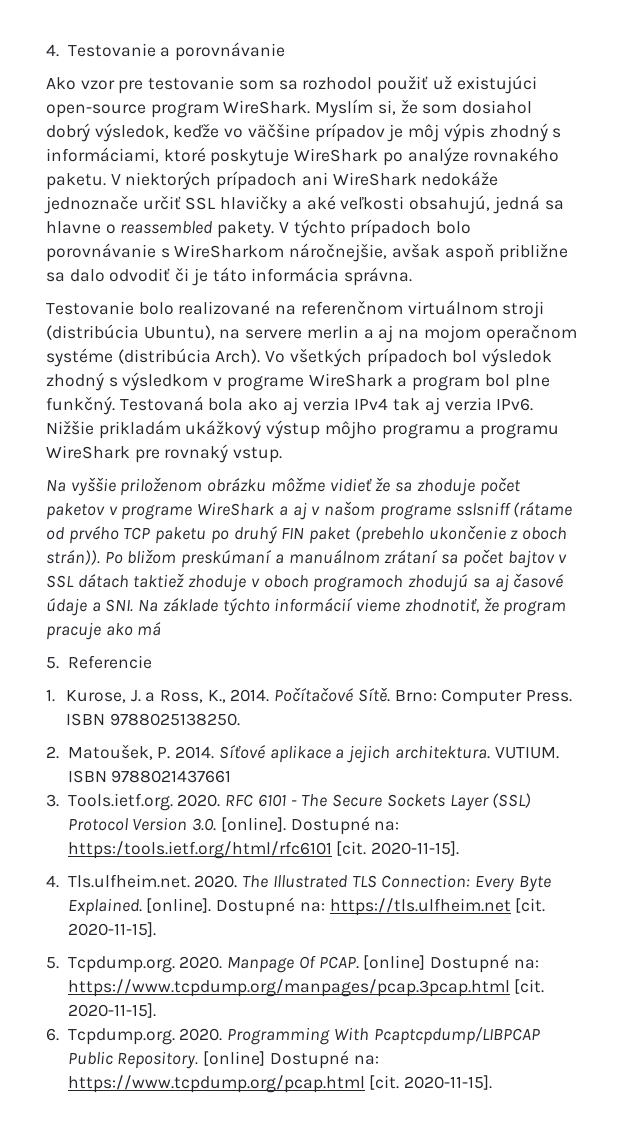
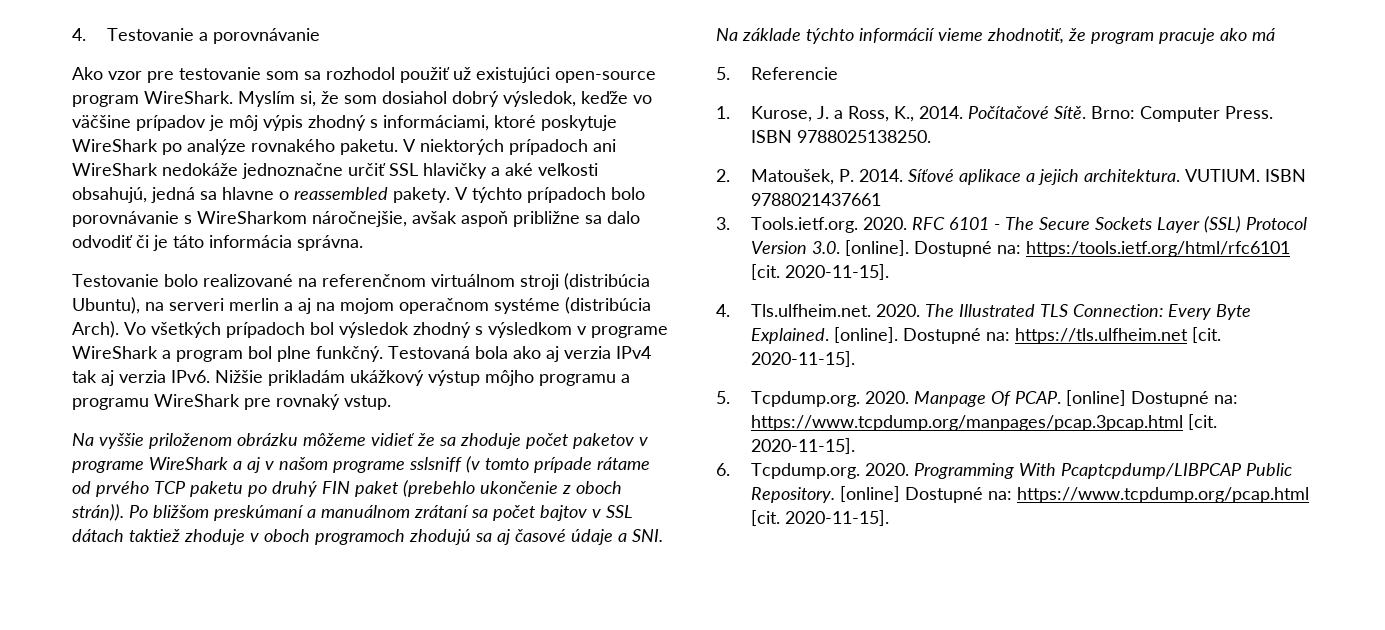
- V niektorých prípadoch ani WireShark nedokáže jednoznače určiť SSL hlavičky a aké veľkosti obsahujú, jedná sa hlavne o reassembled pakety.
+ V niektorých prípadoch ani WireShark nedokáže jednoznačne určiť SSL hlavičky a aké veľkosti obsahujú, jedná sa hlavne o reassembled pakety.
- Testovanie bolo realizované na referenčnom virtuálnom stroji (distribúcia Ubuntu), na servere merlin a aj na mojom operačnom systéme (distribúcia Arch).
+ Testovanie bolo realizované na referenčnom virtuálnom stroji (distribúcia Ubuntu), na serveri merlin a aj na mojom operačnom systéme (distribúcia Arch).
- Na vyššie priloženom obrázku môžme vidieť že sa zhoduje počet paketov v programe WireShark a aj v našom programe sslsniff (rátame od prvého TCP paketu po druhý FIN paket (prebehlo ukončenie z oboch strán)).
+ Na vyššie priloženom obrázku môžeme vidieť že sa zhoduje počet paketov v programe WireShark a aj v našom programe sslsniff (v tomto prípade rátame od prvého TCP paketu po druhý FIN paket (prebehlo ukončenie z oboch strán)).
- Po bližom preskúmaní a manuálnom zrátaní sa počet bajtov v SSL dátach taktiež zhoduje v oboch programoch zhodujú sa aj časové údaje a SNI. Na základe týchto informácií vieme zhodnotiť, že program pracuje ako má
+ Po bližšom preskúmaní a manuálnom zrátaní sa počet bajtov v SSL dátach taktiež zhoduje v oboch programoch zhodujú sa aj časové údaje a SNI. Na základe týchto informácií vieme zhodnotiť, že program pracuje ako má

